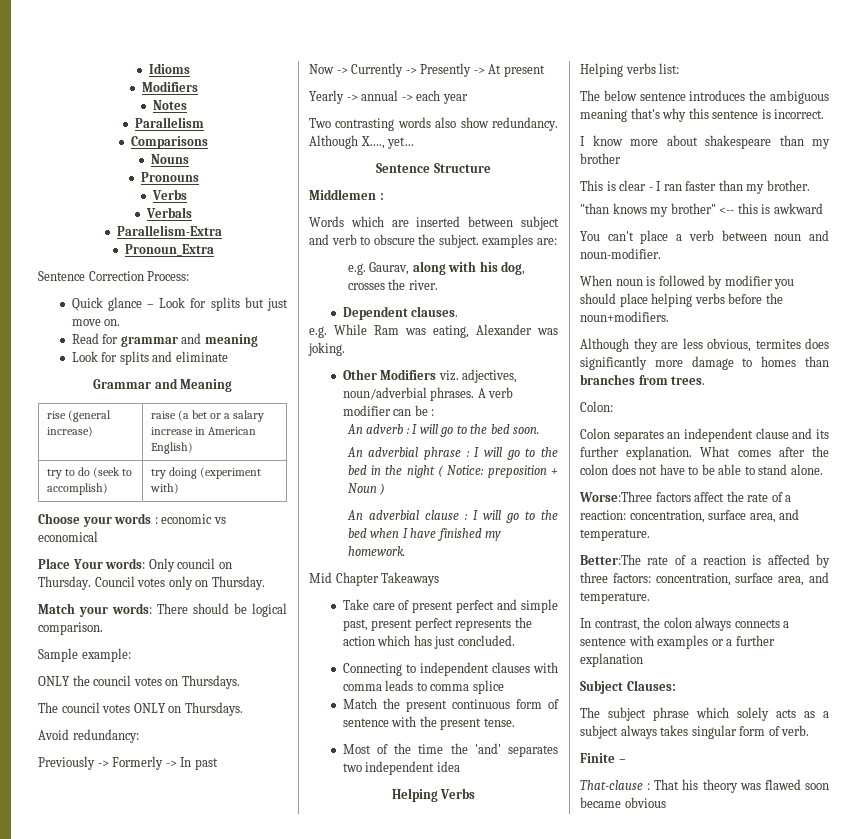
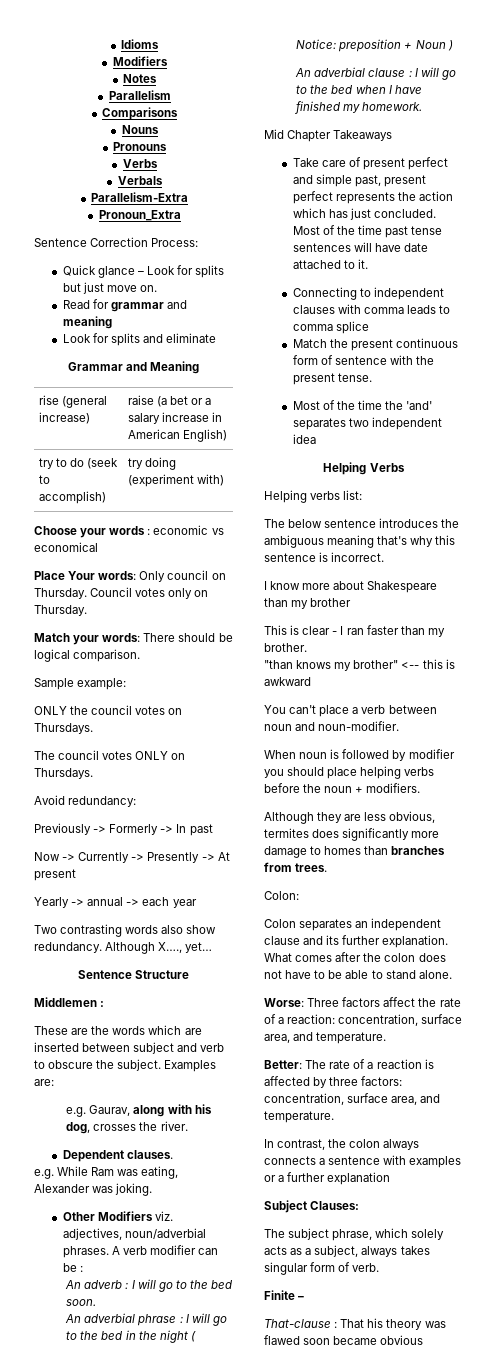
- Words which are inserted between subject and verb to obscure the subject. examples are:
+ These are the words which are inserted between subject and verb to obscure the subject. Examples are:
+ Most of the time past tense sentences will have date attached to it.
- I know more about shakespeare than my brother
+ I know more about Shakespeare than my brother
- When noun is followed by modifier you should place helping verbs before the noun+modifiers.
+ When noun is followed by modifier you should place helping verbs before the noun + modifiers.
- Worse:Three factors affect the rate of a reaction: concentration, surface area, and temperature.
+ Worse: Three factors affect the rate of a reaction: concentration, surface area, and temperature.
- Better:The rate of a reaction is affected by three factors: concentration, surface area, and temperature.
+ Better: The rate of a reaction is affected by three factors: concentration, surface area, and temperature.
- The subject phrase which solely acts as a subject always takes singular form of verb.
+ The subject phrase, which solely acts as a subject, always takes singular form of verb.

